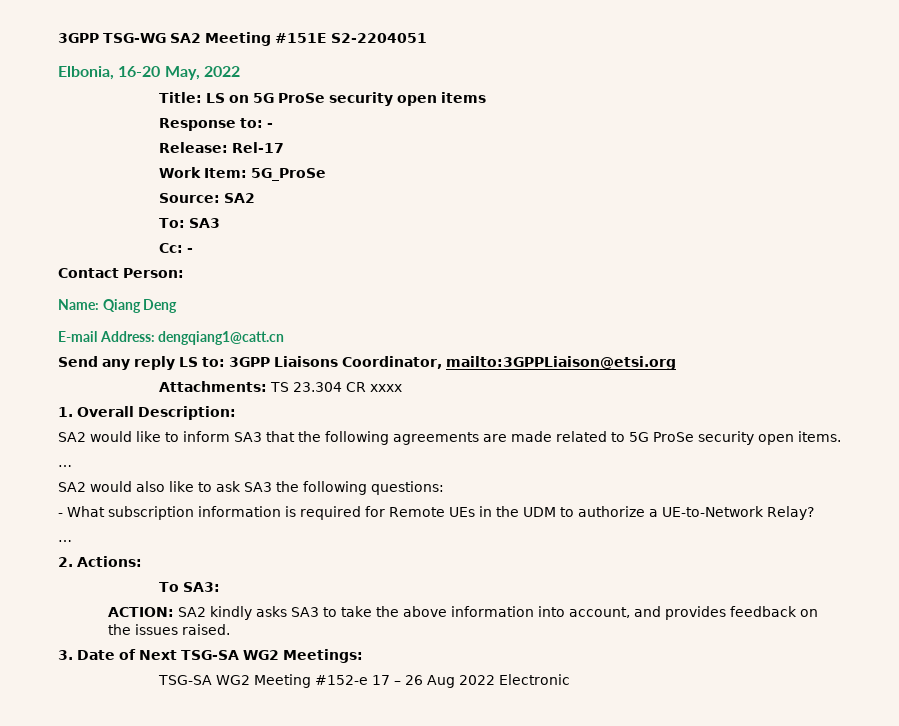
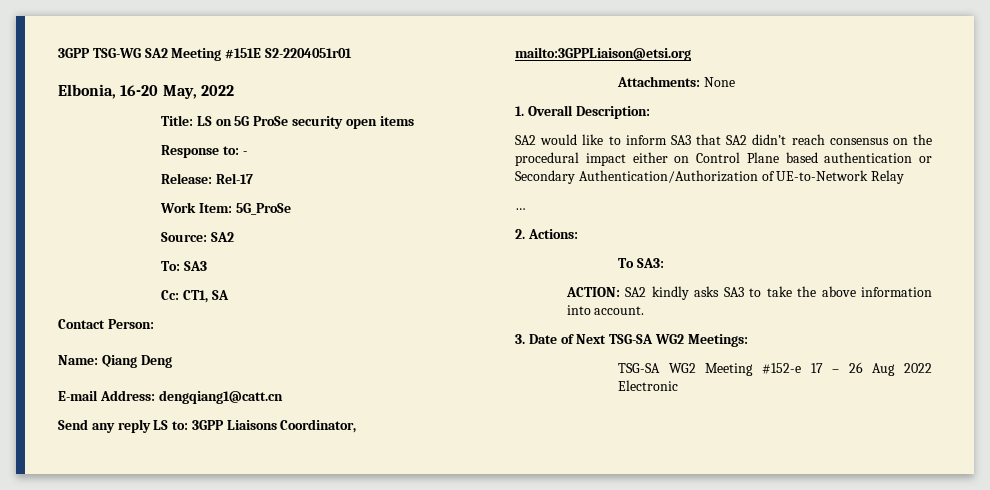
- 3GPP TSG-WG SA2 Meeting #151E S2-2204051
+ 3GPP TSG-WG SA2 Meeting #151E S2-2204051r01
- Cc: -
+ Cc: CT1, SA
- Attachments: TS 23.304 CR xxxx
+ Attachments: None
- SA2 would like to inform SA3 that the following agreements are made related to 5G ProSe security open items.
- …
- SA2 would also like to ask SA3 the following questions:
- - What subscription information is required for Remote UEs in the UDM to authorize a UE-to-Network Relay?
+ SA2 would like to inform SA3 that SA2 didn’t reach consensus on the procedural impact either on Control Plane based authentication or Secondary Authentication/Authorization of UE-to-Network Relay
- ACTION: SA2 kindly asks SA3 to take the above information into account, and provides feedback on the issues raised.
+ ACTION: SA2 kindly asks SA3 to take the above information into account.

